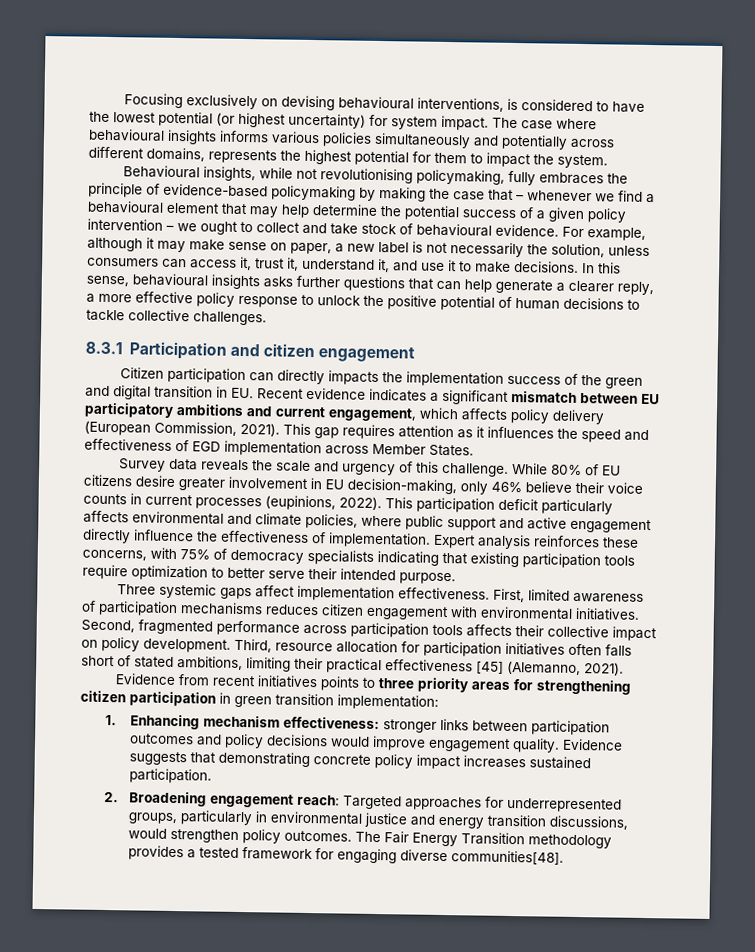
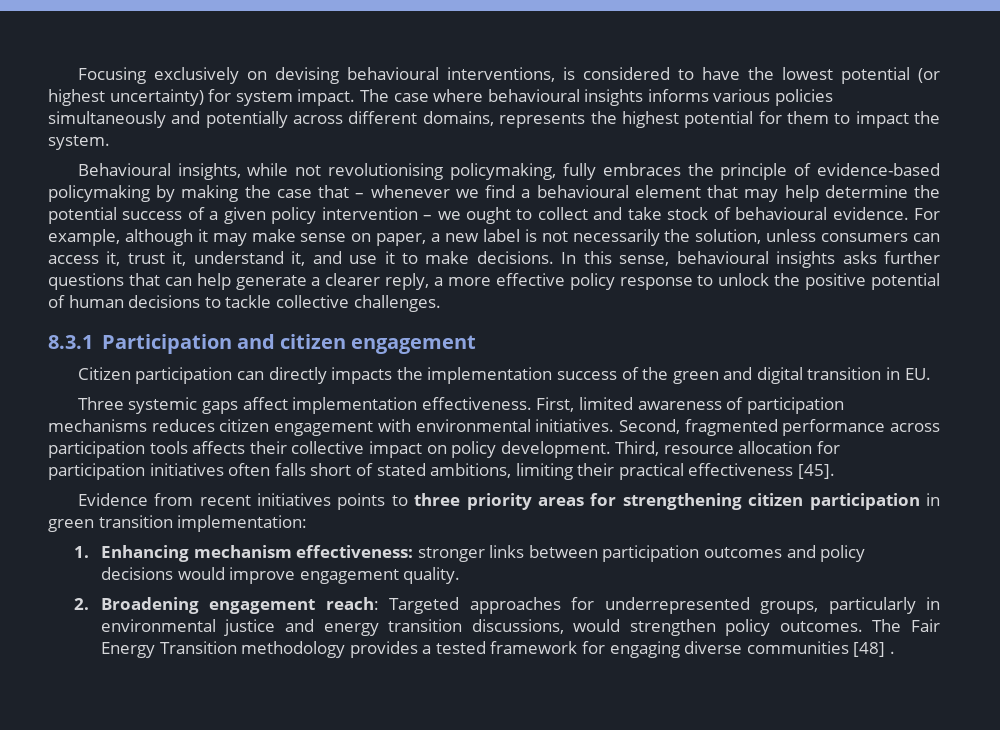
- Citizen participation can directly impacts the implementation success of the green and digital transition in EU. Recent evidence indicates a significant mismatch between EU participatory ambitions and current engagement, which affects policy delivery (European Commission, 2021). This gap requires attention as it influences the speed and effectiveness of EGD implementation across Member States.
- Survey data reveals the scale and urgency of this challenge. While 80% of EU citizens desire greater involvement in EU decision-making, only 46% believe their voice counts in current processes (eupinions, 2022). This participation deficit particularly affects environmental and climate policies, where public support and active engagement directly influence the effectiveness of implementation. Expert analysis reinforces these concerns, with 75% of democracy specialists indicating that existing participation tools require optimization to better serve their intended purpose.
+ Citizen participation can directly impacts the implementation success of the green and digital transition in EU.
- Third, resource allocation for participation initiatives often falls short of stated ambitions, limiting their practical effectiveness [45] (Alemanno, 2021).
+ Third, resource allocation for participation initiatives often falls short of stated ambitions, limiting their practical effectiveness [45].
- Evidence suggests that demonstrating concrete policy impact increases sustained participation.
- The Fair Energy Transition methodology provides a tested framework for engaging diverse communities[48].
+ The Fair Energy Transition methodology provides a tested framework for engaging diverse communities [48] .

